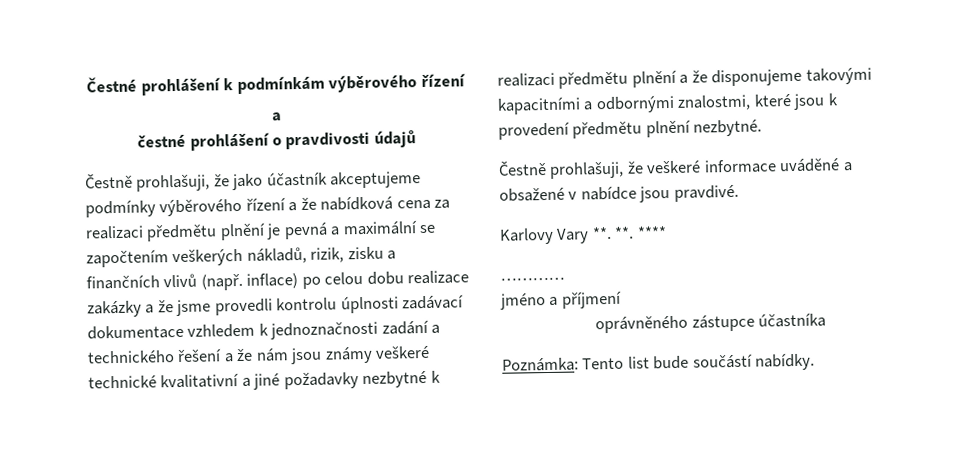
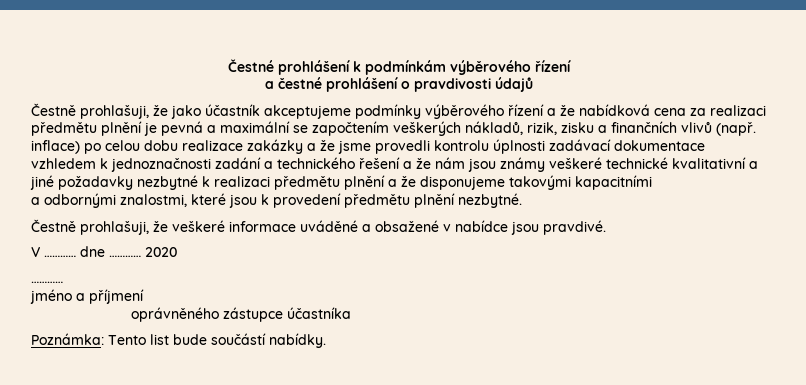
  Čestné prohlášení k podmínkám výběrového řízení
- a
- čestné prohlášení o pravdivosti údajů
+ a čestné prohlášení o pravdivosti údajů
- Čestně prohlašuji, že jako účastník akceptujeme podmínky výběrového řízení a že nabídková cena za realizaci předmětu plnění je pevná a maximální se započtením veškerých nákladů, rizik, zisku a finančních vlivů (např. inflace) po celou dobu realizace zakázky a že jsme provedli kontrolu úplnosti zadávací dokumentace vzhledem k jednoznačnosti zadání a technického řešení a že nám jsou známy veškeré technické kvalitativní a jiné požadavky nezbytné k realizaci předmětu plnění a že disponujeme takovými kapacitními a odbornými znalostmi, které jsou k provedení předmětu plnění nezbytné.
+ Čestně prohlašuji, že jako účastník akceptujeme podmínky výběrového řízení a že nabídková cena za realizaci předmětu plnění je pevná a maximální se započtením veškerých nákladů, rizik, zisku a finančních vlivů (např. inflace) po celou dobu realizace zakázky a že jsme provedli kontrolu úplnosti zadávací dokumentace vzhledem k jednoznačnosti zadání a technického řešení a že nám jsou známy veškeré technické kvalitativní a jiné požadavky nezbytné k realizaci předmětu plnění a že disponujeme takovými kapacitními
+ a odbornými znalostmi, které jsou k provedení předmětu plnění nezbytné.
- Karlovy Vary **. **. ****
+ V ………… dne ………… 2020

